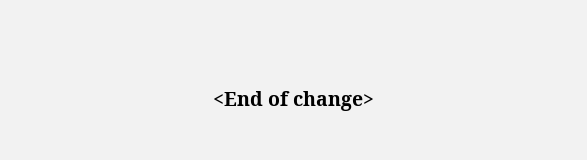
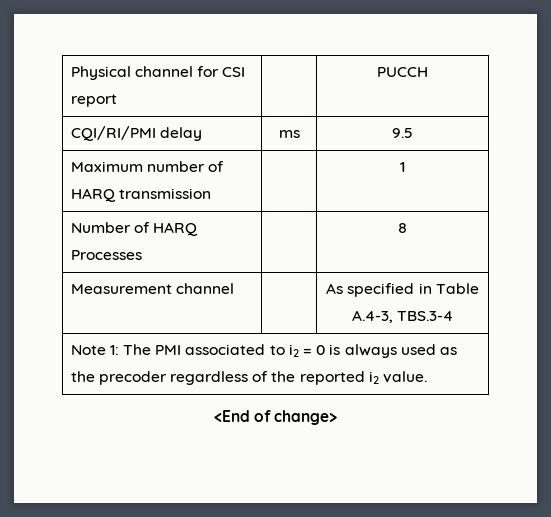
+ Physical channel for CSI report | | PUCCH
+ CQI/RI/PMI delay | ms | 9.5
+ Maximum number of HARQ transmission | | 1
+ Number of HARQ Processes | | 8
+ Measurement channel | | As specified in Table A.4-3, TBS.3-4
+ Note 1: The PMI associated to i2 = 0 is always used as the precoder regardless of the reported i2 value.

